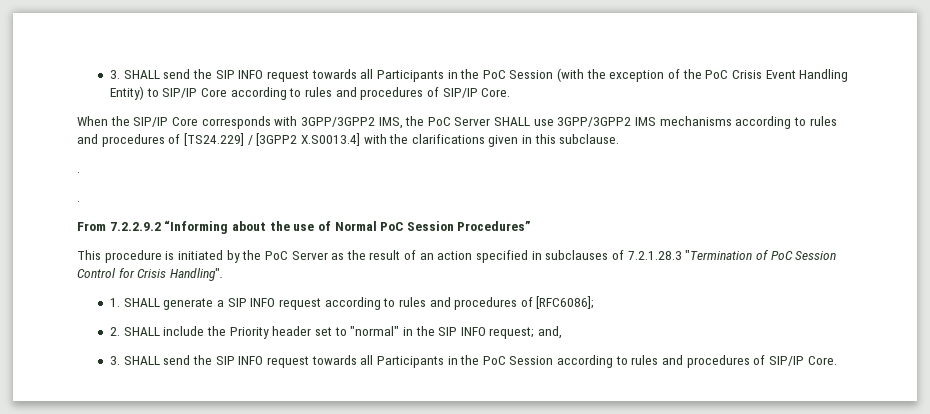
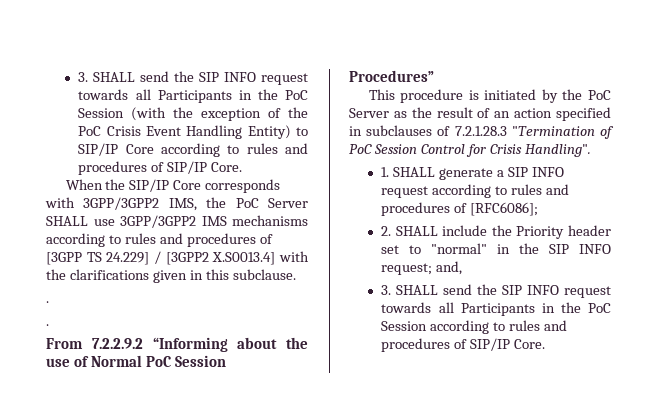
- When the SIP/IP Core corresponds with 3GPP/3GPP2 IMS, the PoC Server SHALL use 3GPP/3GPP2 IMS mechanisms according to rules and procedures of [TS24.229] / [3GPP2 X.S0013.4] with the clarifications given in this subclause.
+ When the SIP/IP Core corresponds with 3GPP/3GPP2 IMS, the PoC Server SHALL use 3GPP/3GPP2 IMS mechanisms according to rules and procedures of [3GPP TS 24.229] / [3GPP2 X.S0013.4] with the clarifications given in this subclause.

